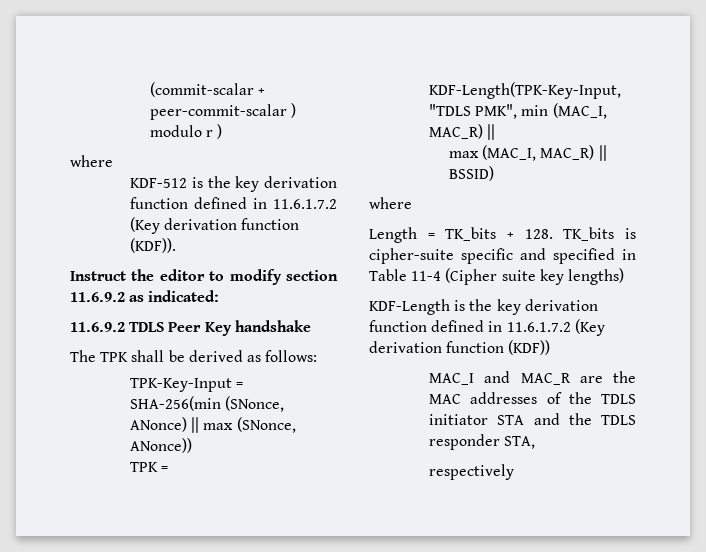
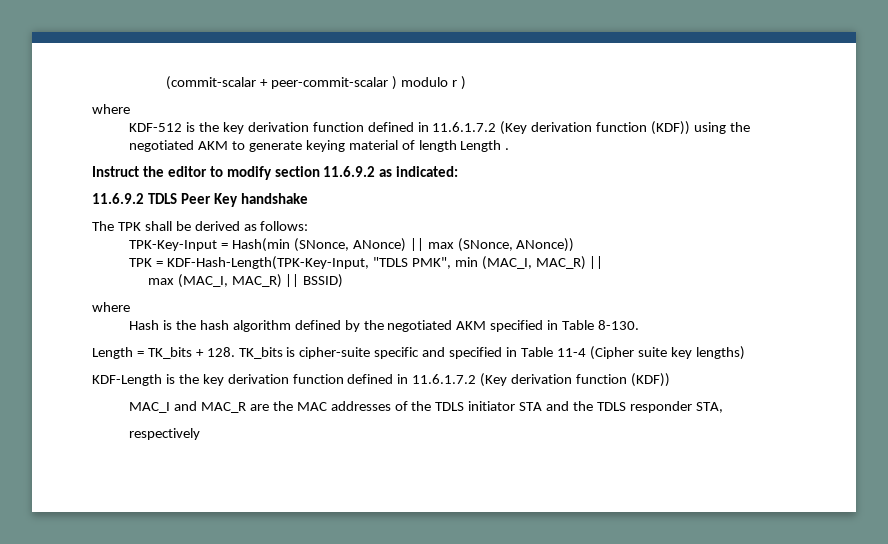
- KDF-512 is the key derivation function defined in 11.6.1.7.2 (Key derivation function (KDF)).
+ KDF-512 is the key derivation function defined in 11.6.1.7.2 (Key derivation function (KDF)) using the negotiated AKM to generate keying material of length Length .
- TPK-Key-Input = SHA-256(min (SNonce, ANonce) || max (SNonce, ANonce))
+ TPK-Key-Input = Hash(min (SNonce, ANonce) || max (SNonce, ANonce))
- TPK = KDF-Length(TPK-Key-Input, "TDLS PMK", min (MAC_I, MAC_R) ||
+ TPK = KDF-Hash-Length(TPK-Key-Input, "TDLS PMK", min (MAC_I, MAC_R) ||
+ Hash is the hash algorithm defined by the negotiated AKM specified in Table 8-130.

